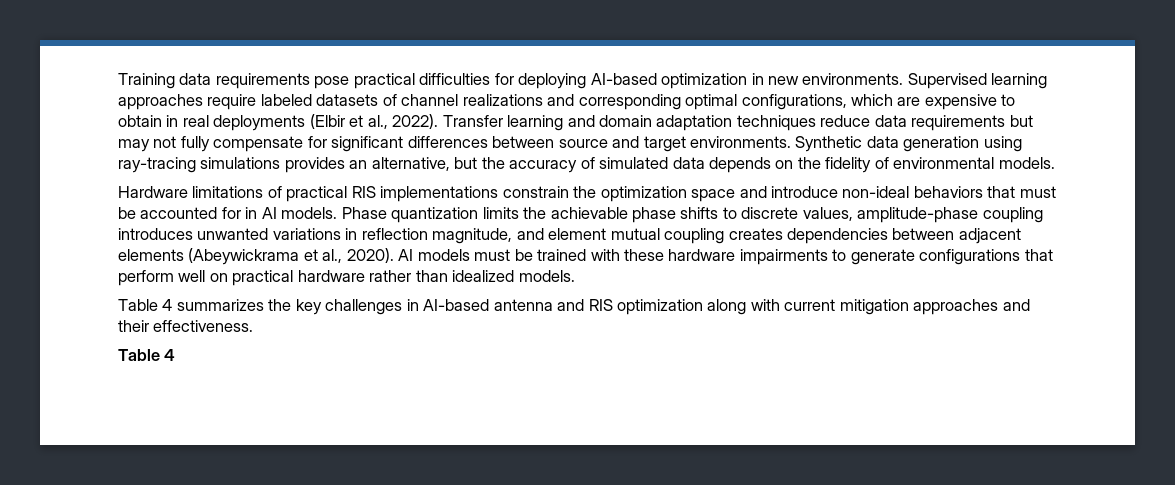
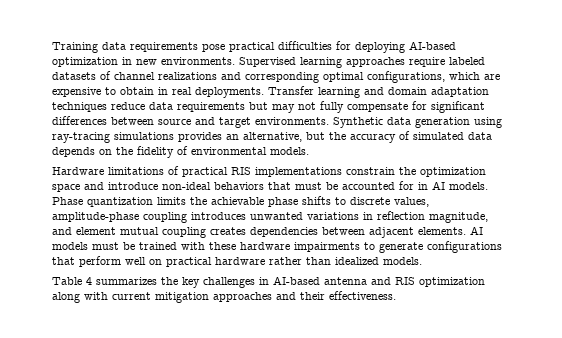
- Supervised learning approaches require labeled datasets of channel realizations and corresponding optimal configurations, which are expensive to obtain in real deployments (Elbir et al., 2022).
+ Supervised learning approaches require labeled datasets of channel realizations and corresponding optimal configurations, which are expensive to obtain in real deployments.
- Phase quantization limits the achievable phase shifts to discrete values, amplitude-phase coupling introduces unwanted variations in reflection magnitude, and element mutual coupling creates dependencies between adjacent elements (Abeywickrama et al., 2020).
+ Phase quantization limits the achievable phase shifts to discrete values, amplitude-phase coupling introduces unwanted variations in reflection magnitude, and element mutual coupling creates dependencies between adjacent elements.
  Table 4 summarizes the key challenges in AI-based antenna and RIS optimization along with current mitigation approaches and their effectiveness.
- Table 4

